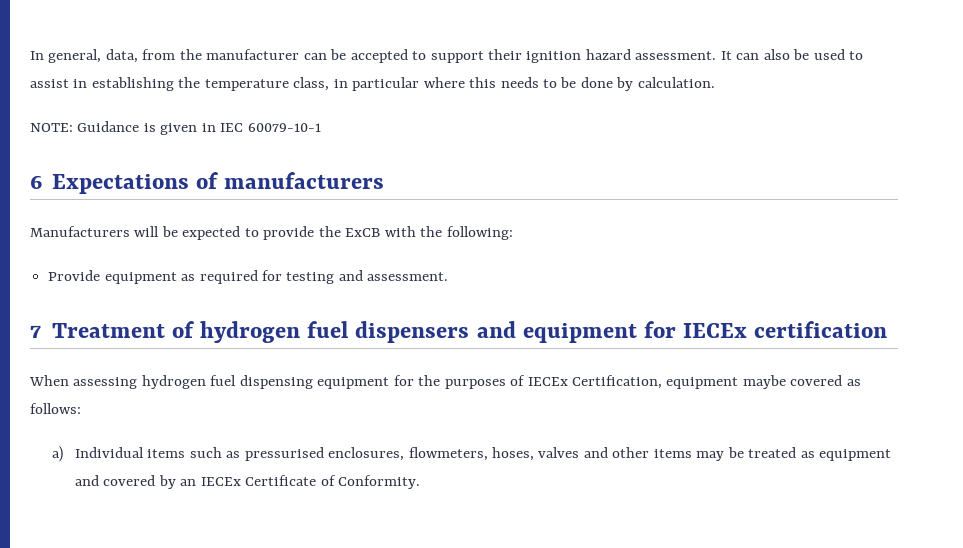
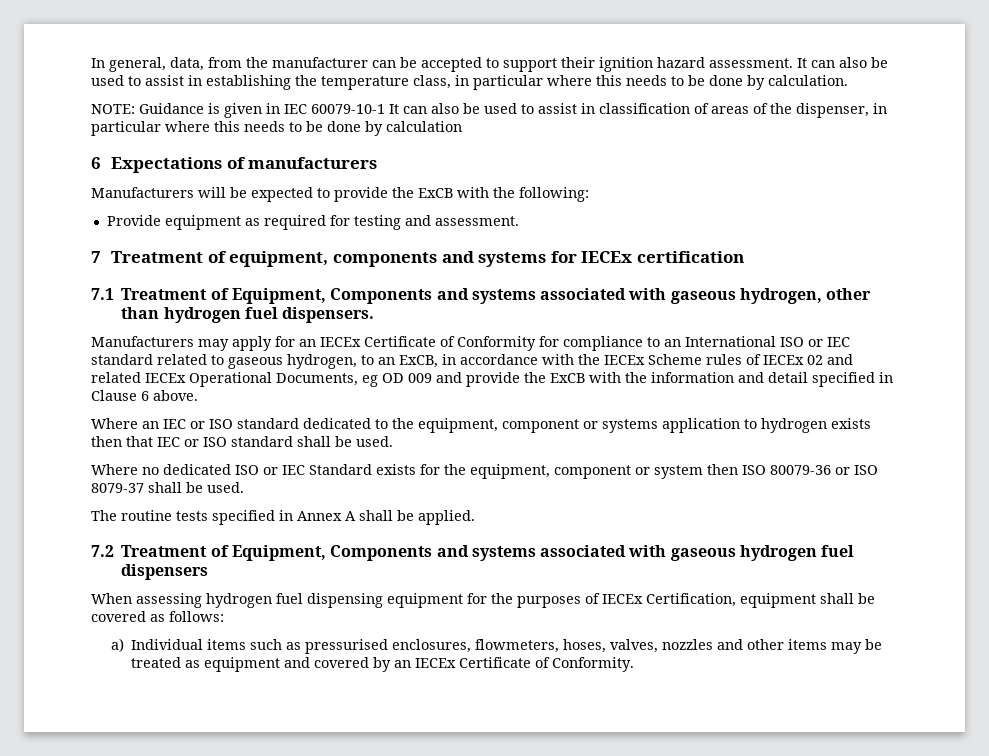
- NOTE: Guidance is given in IEC 60079-10-1
+ NOTE: Guidance is given in IEC 60079-10-1 It can also be used to assist in classification of areas of the dispenser, in particular where this needs to be done by calculation
- 7 Treatment of hydrogen fuel dispensers and equipment for IECEx certification
+ 7 Treatment of equipment, components and systems for IECEx certification
+ 7.1 Treatment of Equipment, Components and systems associated with gaseous hydrogen, other than hydrogen fuel dispensers.
+ Manufacturers may apply for an IECEx Certificate of Conformity for compliance to an International ISO or IEC standard related to gaseous hydrogen, to an ExCB, in accordance with the IECEx Scheme rules of IECEx 02 and related IECEx Operational Documents, eg OD 009 and provide the ExCB with the information and detail specified in Clause 6 above.
+ Where an IEC or ISO standard dedicated to the equipment, component or systems application to hydrogen exists then that IEC or ISO standard shall be used.
+ Where no dedicated ISO or IEC Standard exists for the equipment, component or system then ISO 80079-36 or ISO 8079-37 shall be used.
+ The routine tests specified in Annex A shall be applied.
+ 7.2 Treatment of Equipment, Components and systems associated with gaseous hydrogen fuel dispensers
- When assessing hydrogen fuel dispensing equipment for the purposes of IECEx Certification, equipment maybe covered as follows:
+ When assessing hydrogen fuel dispensing equipment for the purposes of IECEx Certification, equipment shall be covered as follows:
- a) Individual items such as pressurised enclosures, flowmeters, hoses, valves and other items may be treated as equipment and covered by an IECEx Certificate of Conformity.
+ a) Individual items such as pressurised enclosures, flowmeters, hoses, valves, nozzles and other items may be treated as equipment and covered by an IECEx Certificate of Conformity.

